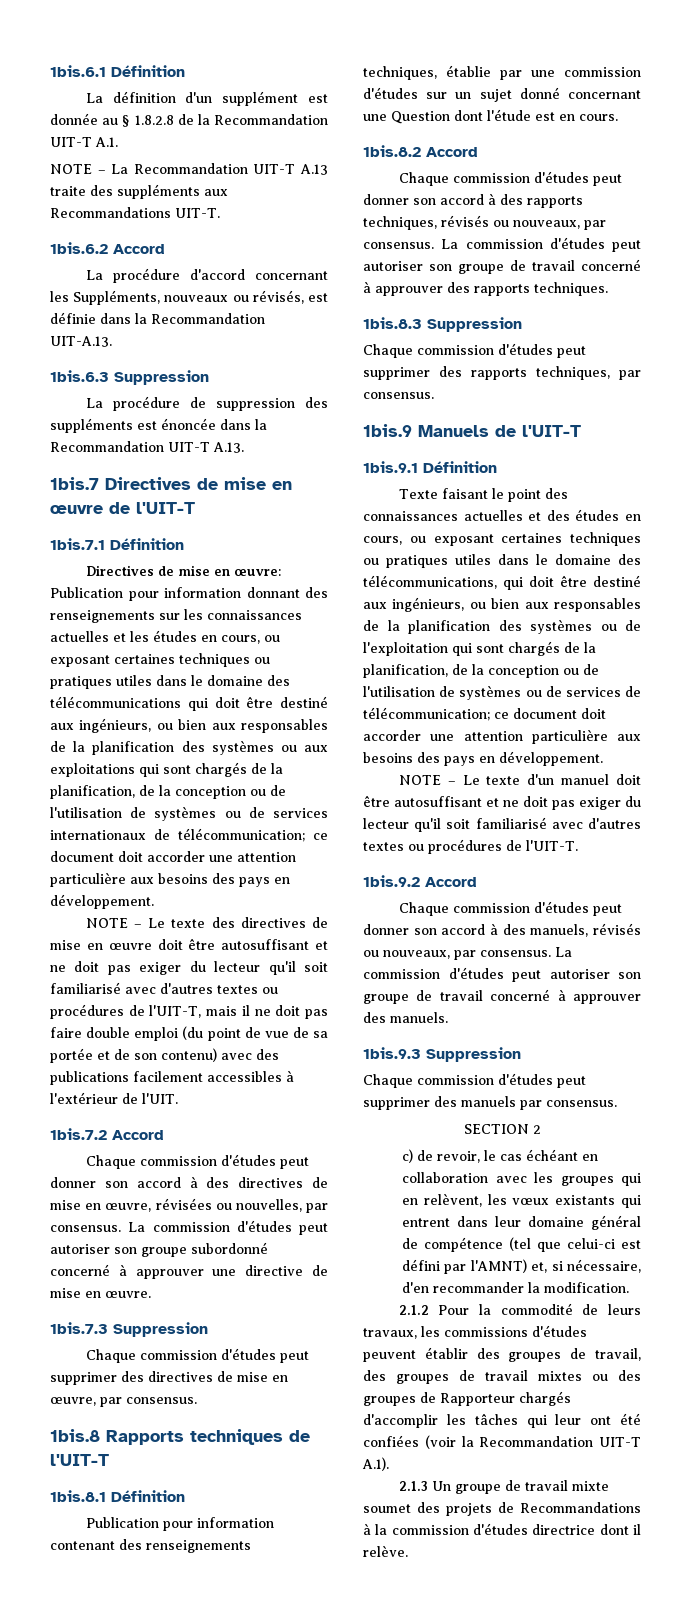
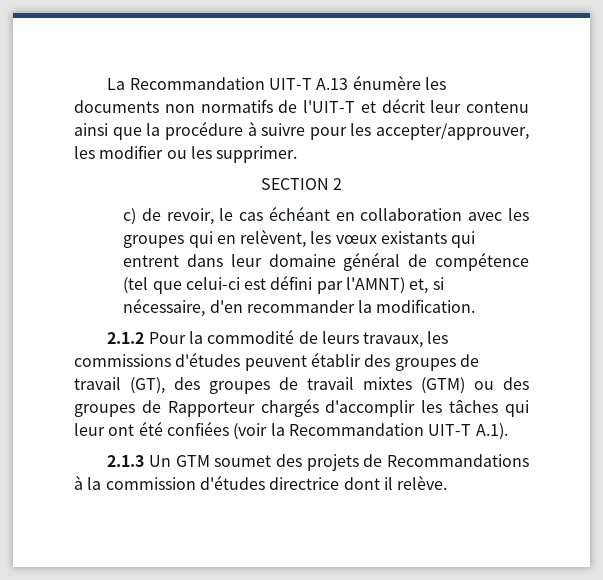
- 1bis.6.1 Définition
- La définition d'un supplément est donnée au § 1.8.2.8 de la Recommandation UIT-T A.1.
- NOTE – La Recommandation UIT-T A.13 traite des suppléments aux Recommandations UIT-T.
- 1bis.6.2 Accord
- La procédure d'accord concernant les Suppléments, nouveaux ou révisés, est définie dans la Recommandation UIT-A.13.
- 1bis.6.3 Suppression
- La procédure de suppression des suppléments est énoncée dans la Recommandation UIT-T A.13.
- 1bis.7 Directives de mise en œuvre de l'UIT-T
- 1bis.7.1 Définition
- Directives de mise en œuvre: Publication pour information donnant des renseignements sur les connaissances actuelles et les études en cours, ou exposant certaines techniques ou pratiques utiles dans le domaine des télécommunications qui doit être destiné aux ingénieurs, ou bien aux responsables de la planification des systèmes ou aux exploitations qui sont chargés de la planification, de la conception ou de l'utilisation de systèmes ou de services internationaux de télécommunication; ce document doit accorder une attention particulière aux besoins des pays en développement.
- NOTE – Le texte des directives de mise en œuvre doit être autosuffisant et ne doit pas exiger du lecteur qu'il soit familiarisé avec d'autres textes ou procédures de l'UIT-T, mais il ne doit pas faire double emploi (du point de vue de sa portée et de son contenu) avec des publications facilement accessibles à l'extérieur de l'UIT.
- 1bis.7.2 Accord
- Chaque commission d'études peut donner son accord à des directives de mise en œuvre, révisées ou nouvelles, par consensus. La commission d'études peut autoriser son groupe subordonné concerné à approuver une directive de mise en œuvre.
- 1bis.7.3 Suppression
- Chaque commission d'études peut supprimer des directives de mise en œuvre, par consensus.
- 1bis.8 Rapports techniques de l'UIT-T
- 1bis.8.1 Définition
- Publication pour information contenant des renseignements techniques, établie par une commission d'études sur un sujet donné concernant une Question dont l'étude est en cours.
- 1bis.8.2 Accord
- Chaque commission d'études peut donner son accord à des rapports techniques, révisés ou nouveaux, par consensus. La commission d'études peut autoriser son groupe de travail concerné à approuver des rapports techniques.
- 1bis.8.3 Suppression
- Chaque commission d'études peut supprimer des rapports techniques, par consensus.
- 1bis.9 Manuels de l'UIT-T
- 1bis.9.1 Définition
- Texte faisant le point des connaissances actuelles et des études en cours, ou exposant certaines techniques ou pratiques utiles dans le domaine des télécommunications, qui doit être destiné aux ingénieurs, ou bien aux responsables de la planification des systèmes ou de l'exploitation qui sont chargés de la planification, de la conception ou de l'utilisation de systèmes ou de services de télécommunication; ce document doit accorder une attention particulière aux besoins des pays en développement.
- NOTE – Le texte d'un manuel doit être autosuffisant et ne doit pas exiger du lecteur qu'il soit familiarisé avec d'autres textes ou procédures de l'UIT-T.
- 1bis.9.2 Accord
- Chaque commission d'études peut donner son accord à des manuels, révisés ou nouveaux, par consensus. La commission d'études peut autoriser son groupe de travail concerné à approuver des manuels.
- 1bis.9.3 Suppression
- Chaque commission d'études peut supprimer des manuels par consensus.
+ La Recommandation UIT-T A.13 énumère les documents non normatifs de l'UIT-T et décrit leur contenu ainsi que la procédure à suivre pour les accepter/approuver, les modifier ou les supprimer.
- 2.1.2 Pour la commodité de leurs travaux, les commissions d'études peuvent établir des groupes de travail, des groupes de travail mixtes ou des groupes de Rapporteur chargés d'accomplir les tâches qui leur ont été confiées (voir la Recommandation UIT-T A.1).
+ 2.1.2 Pour la commodité de leurs travaux, les commissions d'études peuvent établir des groupes de travail (GT), des groupes de travail mixtes (GTM) ou des groupes de Rapporteur chargés d'accomplir les tâches qui leur ont été confiées (voir la Recommandation UIT-T A.1).
- 2.1.3 Un groupe de travail mixte soumet des projets de Recommandations à la commission d'études directrice dont il relève.
+ 2.1.3 Un GTM soumet des projets de Recommandations à la commission d'études directrice dont il relève.

